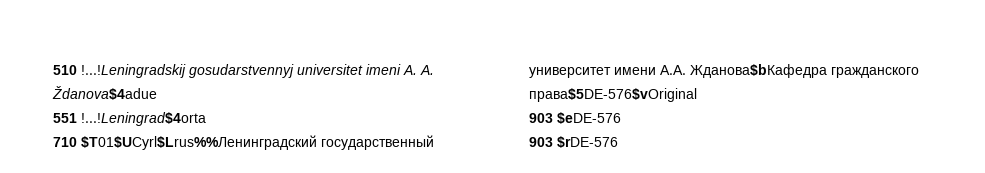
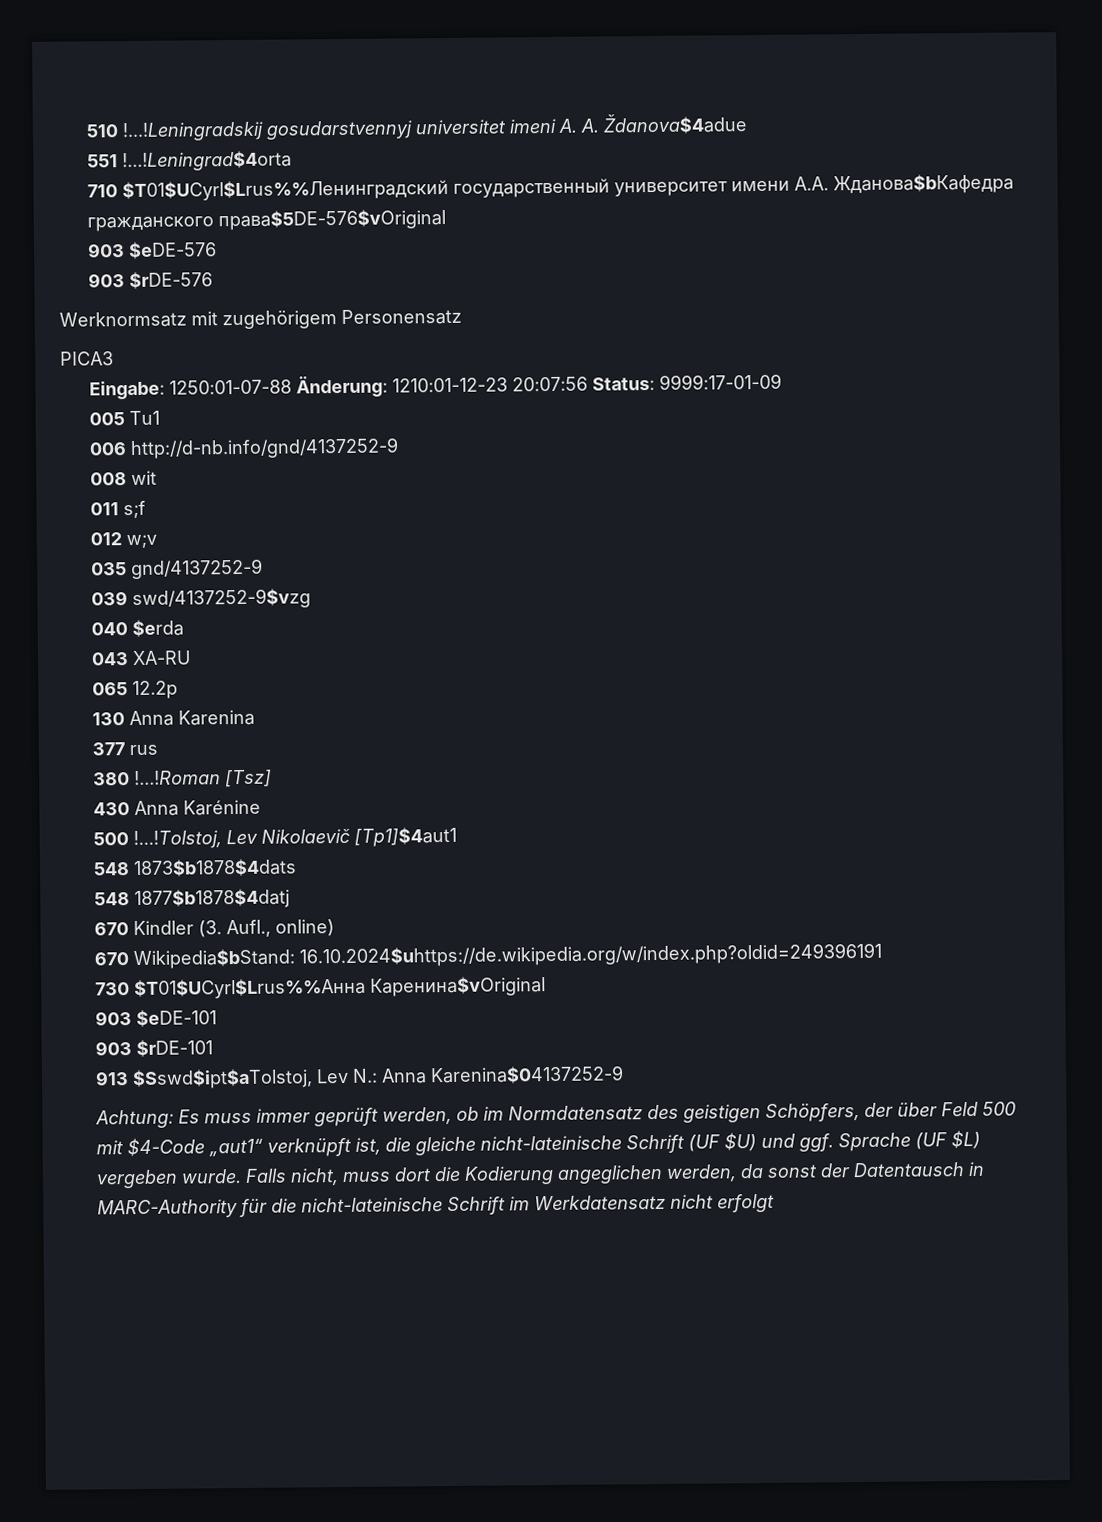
+ Werknormsatz mit zugehörigem Personensatz
+ PICA3
+ Eingabe: 1250:01-07-88 Änderung: 1210:01-12-23 20:07:56 Status: 9999:17-01-09
+ 005 Tu1
+ 006 http://d-nb.info/gnd/4137252-9
+ 008 wit
+ 011 s;f
+ 012 w;v
+ 035 gnd/4137252-9
+ 039 swd/4137252-9$vzg
+ 040 $erda
+ 043 XA-RU
+ 065 12.2p
+ 130 Anna Karenina
+ 377 rus
+ 380 !...!Roman [Tsz]
+ 430 Anna Karénine
+ 500 !...!Tolstoj, Lev Nikolaevič [Tp1]$4aut1
+ 548 1873$b1878$4dats
+ 548 1877$b1878$4datj
+ 670 Kindler (3. Aufl., online)
+ 670 Wikipedia$bStand: 16.10.2024$uhttps://de.wikipedia.org/w/index.php?oldid=249396191
+ 730 $T01$UCyrl$Lrus%%Анна Каренина$vOriginal
+ 903 $eDE-101
+ 903 $rDE-101
+ 913 $Sswd$ipt$aTolstoj, Lev N.: Anna Karenina$04137252-9
+ Achtung: Es muss immer geprüft werden, ob im Normdatensatz des geistigen Schöpfers, der über Feld 500 mit $4-Code „aut1“ verknüpft ist, die gleiche nicht-lateinische Schrift (UF $U) und ggf. Sprache (UF $L) vergeben wurde. Falls nicht, muss dort die Kodierung angeglichen werden, da sonst der Datentausch in MARC-Authority für die nicht-lateinische Schrift im Werkdatensatz nicht erfolgt

